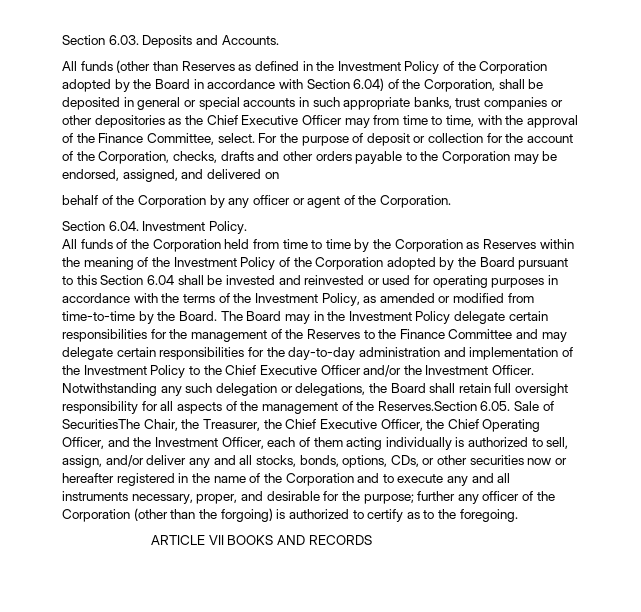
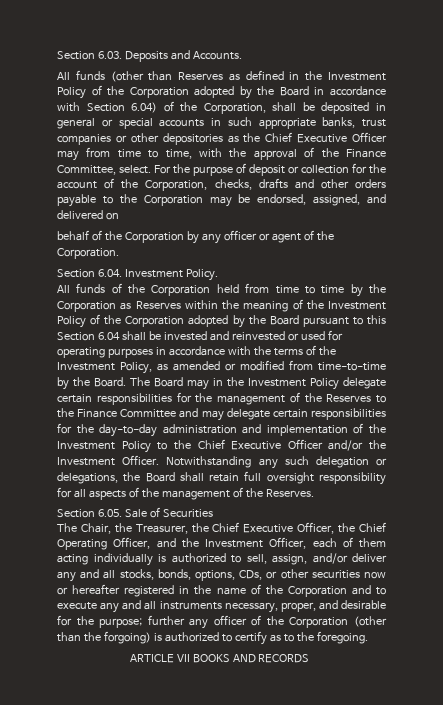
- Notwithstanding any such delegation or delegations, the Board shall retain full oversight responsibility for all aspects of the management of the Reserves.Section 6.05. Sale of SecuritiesThe Chair, the Treasurer, the Chief Executive Officer, the Chief Operating Officer, and the Investment Officer, each of them acting individually is authorized to sell, assign, and/or deliver any and all stocks, bonds, options, CDs, or other securities now or hereafter registered in the name of the Corporation and to execute any and all instruments necessary, proper, and desirable for the purpose;
+ Notwithstanding any such delegation or delegations, the Board shall retain full oversight responsibility for all aspects of the management of the Reserves.
+ Section 6.05. Sale of Securities
+ The Chair, the Treasurer, the Chief Executive Officer, the Chief Operating Officer, and the Investment Officer, each of them acting individually is authorized to sell, assign, and/or deliver any and all stocks, bonds, options, CDs, or other securities now or hereafter registered in the name of the Corporation and to execute any and all instruments necessary, proper, and desirable for the purpose;

